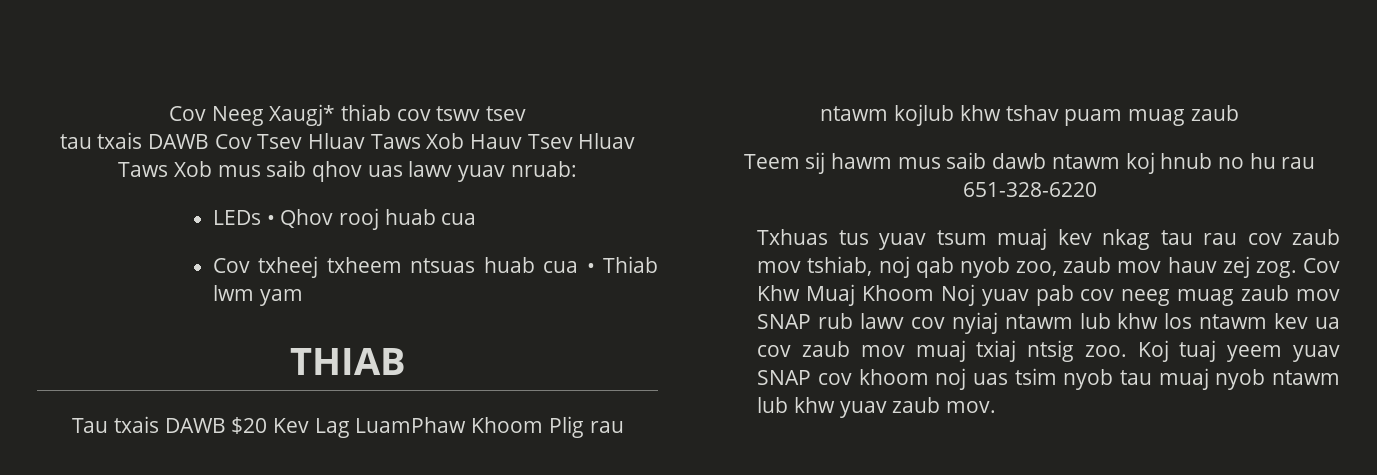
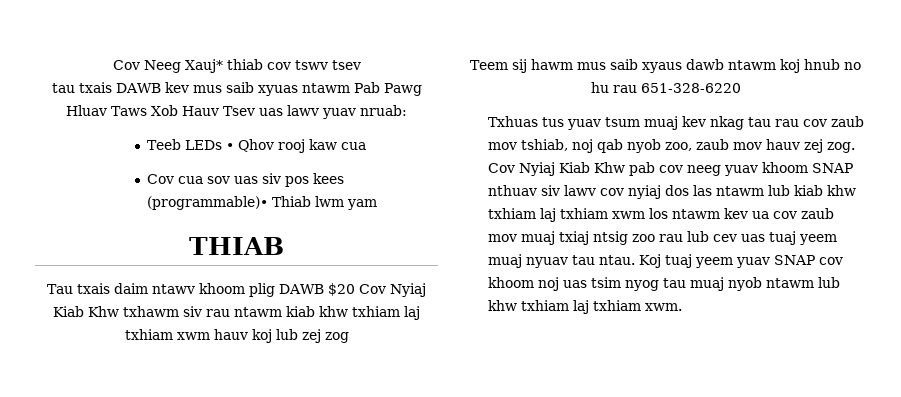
- Cov Neeg Xaugj* thiab cov tswv tsev
+ Cov Neeg Xauj* thiab cov tswv tsev
- tau txais DAWB Cov Tsev Hluav Taws Xob Hauv Tsev Hluav Taws Xob mus saib qhov uas lawv yuav nruab:
+ tau txais DAWB kev mus saib xyuas ntawm Pab Pawg Hluav Taws Xob Hauv Tsev uas lawv yuav nruab:
- LEDs • Qhov rooj huab cua
+ Teeb LEDs • Qhov rooj kaw cua
- Cov txheej txheem ntsuas huab cua • Thiab lwm yam
+ Cov cua sov uas siv pos kees (programmable)• Thiab lwm yam
- Tau txais DAWB $20 Kev Lag LuamPhaw Khoom Plig rau ntawm kojlub khw tshav puam muag zaub
+ Tau txais daim ntawv khoom plig DAWB $20 Cov Nyiaj Kiab Khw txhawm siv rau ntawm kiab khw txhiam laj txhiam xwm hauv koj lub zej zog
- Teem sij hawm mus saib dawb ntawm koj hnub no hu rau 651-328-6220
+ Teem sij hawm mus saib xyaus dawb ntawm koj hnub no hu rau 651-328-6220
- Cov Khw Muaj Khoom Noj yuav pab cov neeg muag zaub mov SNAP rub lawv cov nyiaj ntawm lub khw los ntawm kev ua cov zaub mov muaj txiaj ntsig zoo.
+ Cov Nyiaj Kiab Khw pab cov neeg yuav khoom SNAP nthuav siv lawv cov nyiaj dos las ntawm lub kiab khw txhiam laj txhiam xwm los ntawm kev ua cov zaub mov muaj txiaj ntsig zoo rau lub cev uas tuaj yeem muaj nyuav tau ntau.
- Koj tuaj yeem yuav SNAP cov khoom noj uas tsim nyob tau muaj nyob ntawm lub khw yuav zaub mov.
+ Koj tuaj yeem yuav SNAP cov khoom noj uas tsim nyog tau muaj nyob ntawm lub khw txhiam laj txhiam xwm.

